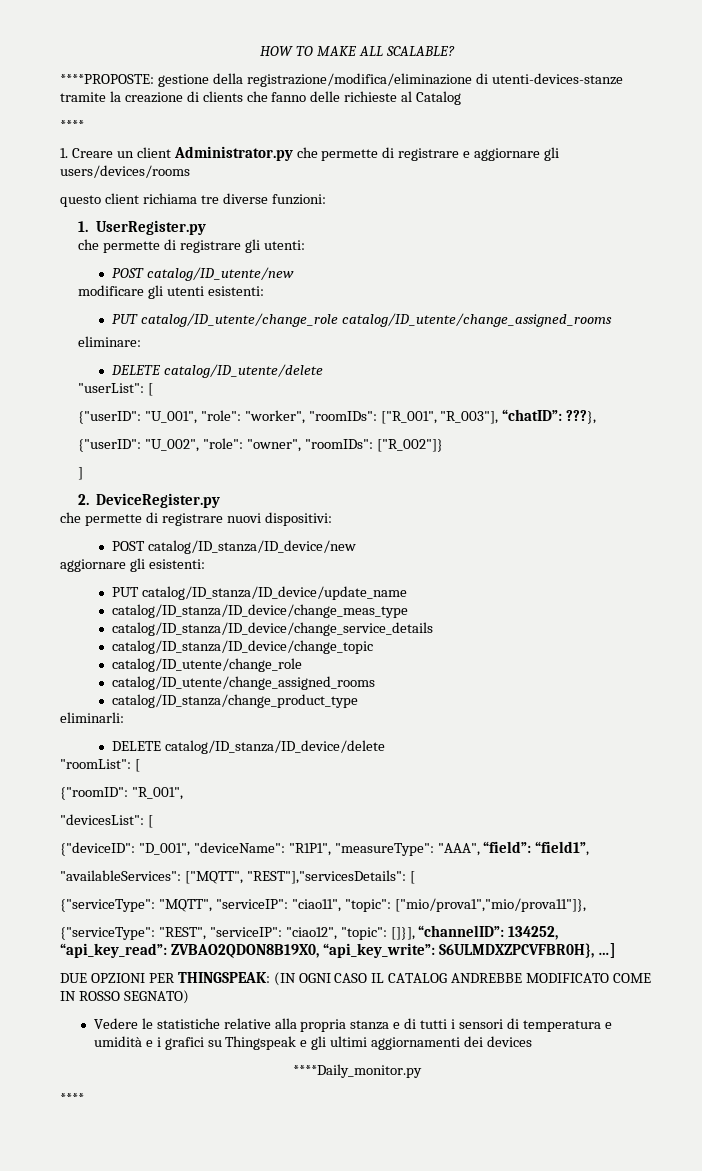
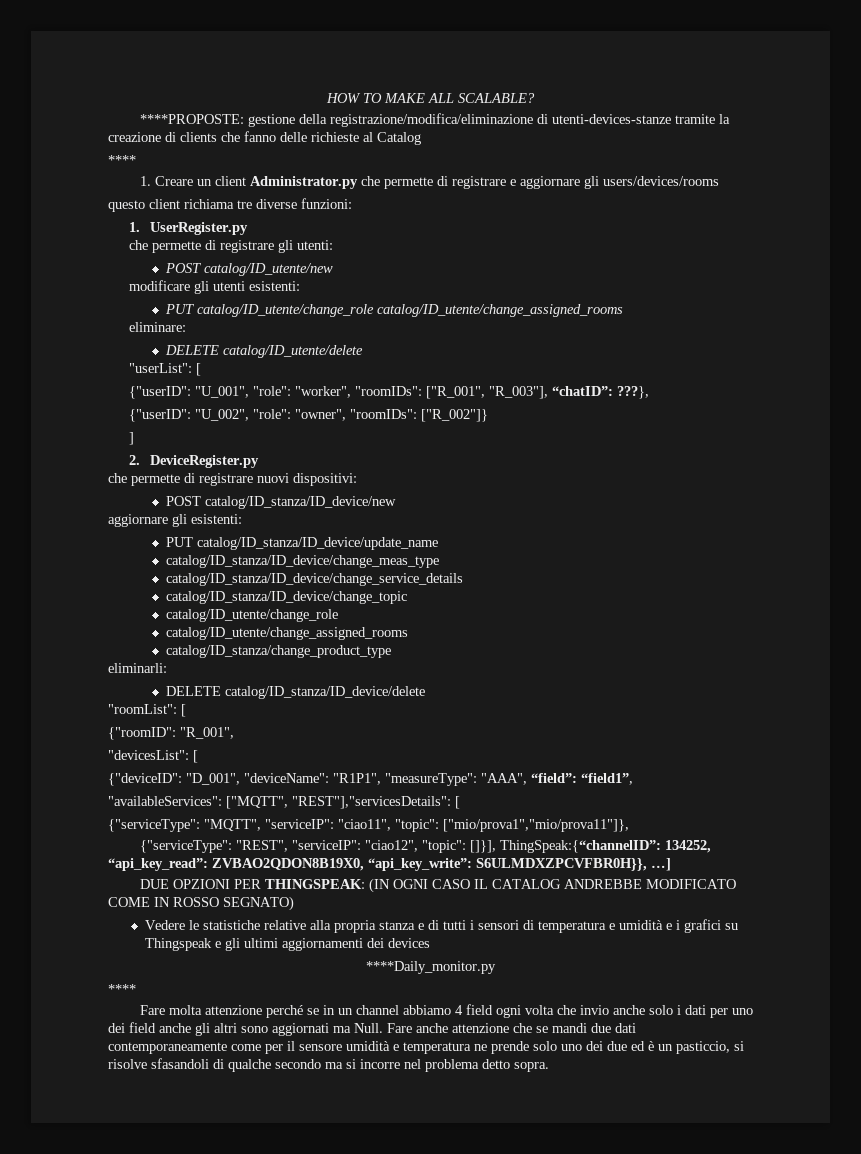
- {"serviceType": "REST", "serviceIP": "ciao12", "topic": []}], “channelID”: 134252, “api_key_read”: ZVBAO2QDON8B19X0, “api_key_write”: S6ULMDXZPCVFBR0H}, …]
+ {"serviceType": "REST", "serviceIP": "ciao12", "topic": []}], ThingSpeak:{“channelID”: 134252, “api_key_read”: ZVBAO2QDON8B19X0, “api_key_write”: S6ULMDXZPCVFBR0H}}, …]
+ Fare molta attenzione perché se in un channel abbiamo 4 field ogni volta che invio anche solo i dati per uno dei field anche gli altri sono aggiornati ma Null. Fare anche attenzione che se mandi due dati contemporaneamente come per il sensore umidità e temperatura ne prende solo uno dei due ed è un pasticcio, si risolve sfasandoli di qualche secondo ma si incorre nel problema detto sopra.

